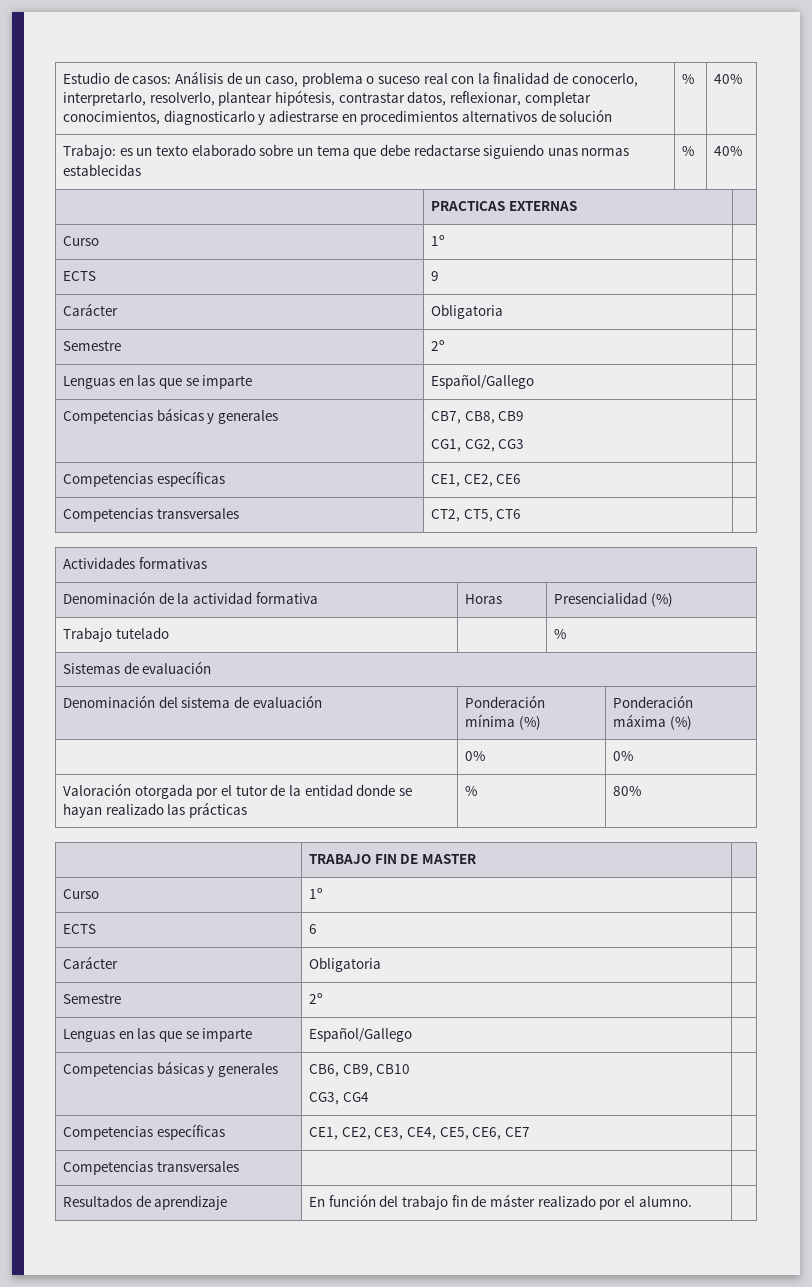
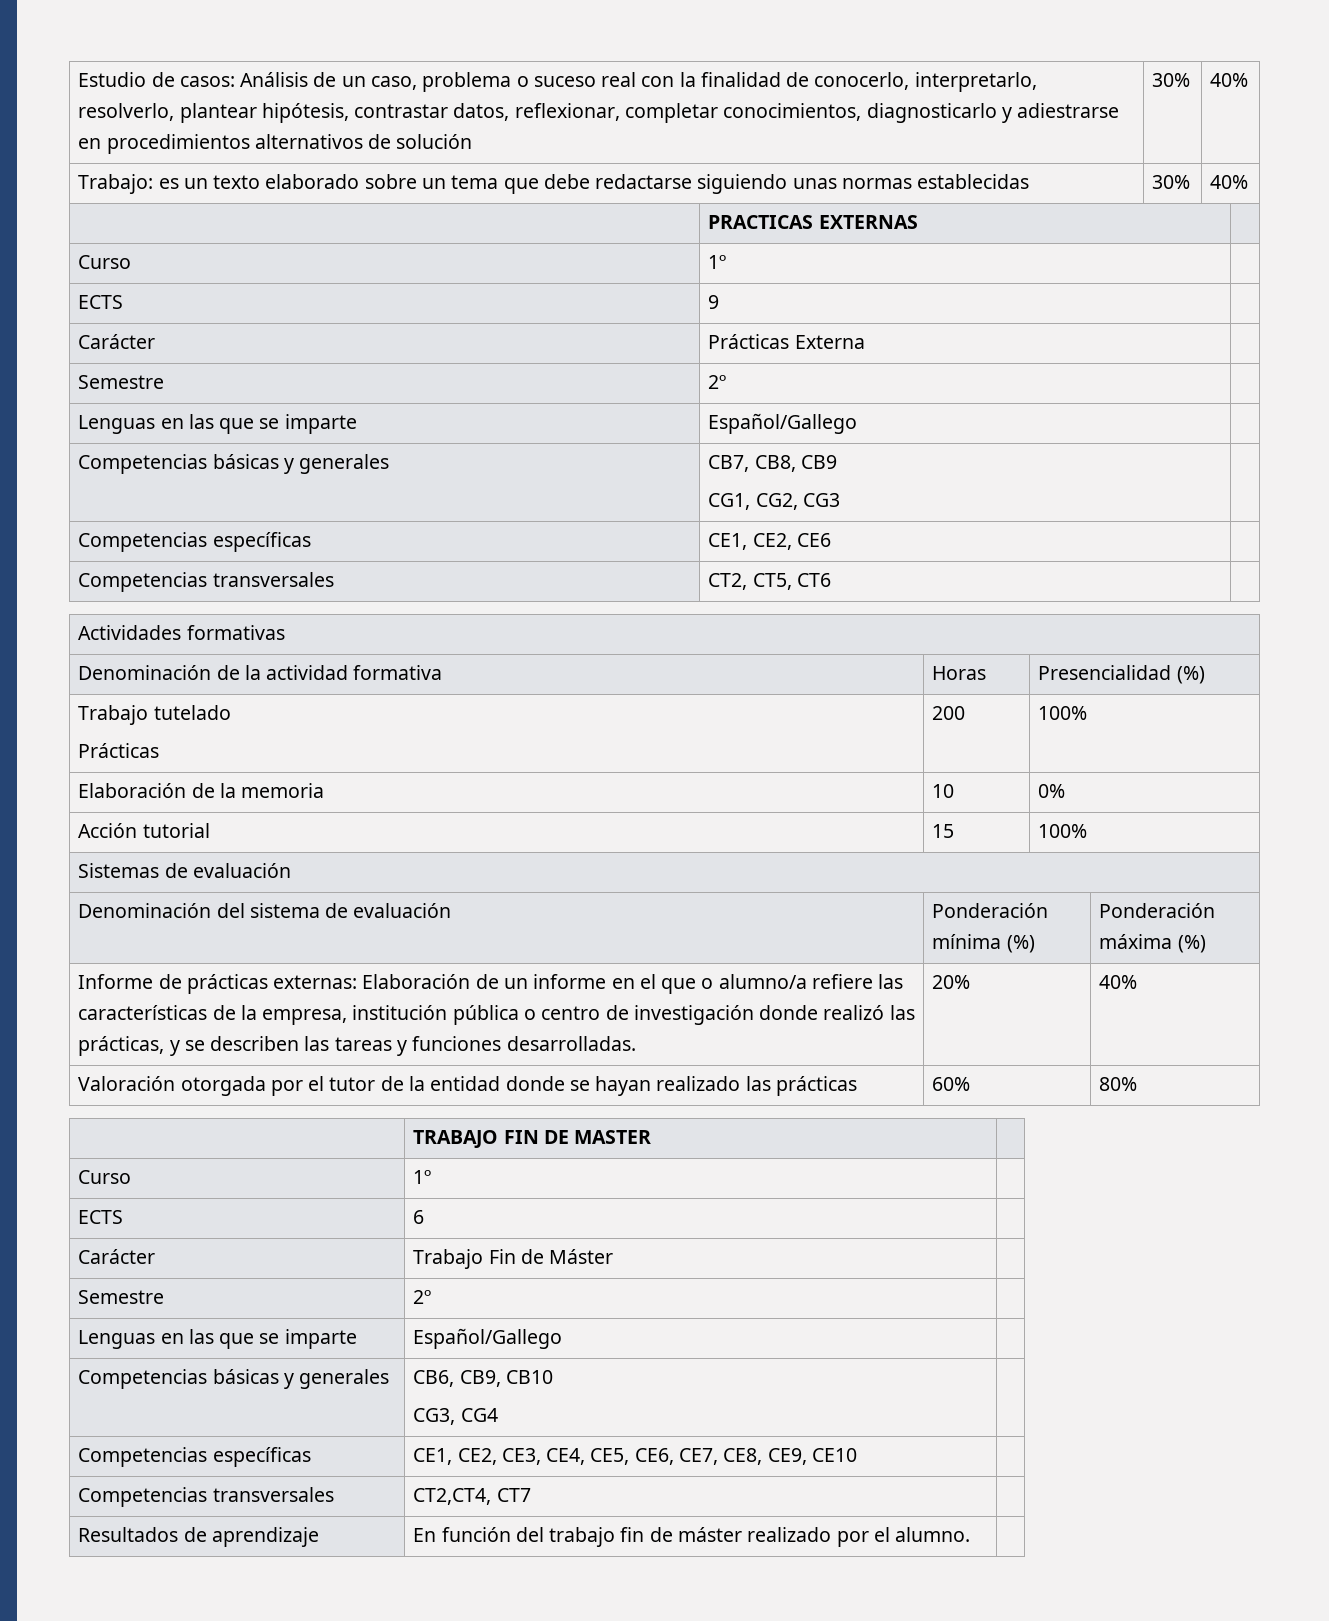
- Estudio de casos: Análisis de un caso, problema o suceso real con la finalidad de conocerlo, interpretarlo, resolverlo, plantear hipótesis, contrastar datos, reflexionar, completar conocimientos, diagnosticarlo y adiestrarse en procedimientos alternativos de solución | % | 40%
+ Estudio de casos: Análisis de un caso, problema o suceso real con la finalidad de conocerlo, interpretarlo, resolverlo, plantear hipótesis, contrastar datos, reflexionar, completar conocimientos, diagnosticarlo y adiestrarse en procedimientos alternativos de solución | 30% | 40%
- Trabajo: es un texto elaborado sobre un tema que debe redactarse siguiendo unas normas establecidas | % | 40%
+ Trabajo: es un texto elaborado sobre un tema que debe redactarse siguiendo unas normas establecidas | 30% | 40%
  ECTS | 9 |
- Carácter | Obligatoria |
+ Carácter | Prácticas Externa |
- Trabajo tutelado | | %
+ Trabajo tutelado
+ Prácticas | 200 | 100%
+ Elaboración de la memoria | 10 | 0%
+ Acción tutorial | 15 | 100%
- | 0% | 0%
+ Informe de prácticas externas: Elaboración de un informe en el que o alumno/a refiere las características de la empresa, institución pública o centro de investigación donde realizó las prácticas, y se describen las tareas y funciones desarrolladas. | 20% | 40%
- Valoración otorgada por el tutor de la entidad donde se hayan realizado las prácticas | % | 80%
+ Valoración otorgada por el tutor de la entidad donde se hayan realizado las prácticas | 60% | 80%
  ECTS | 6 |
- Carácter | Obligatoria |
+ Carácter | Trabajo Fin de Máster |
- Competencias específicas | CE1, CE2, CE3, CE4, CE5, CE6, CE7 |
- Competencias transversales | |
+ Competencias específicas | CE1, CE2, CE3, CE4, CE5, CE6, CE7, CE8, CE9, CE10 |
+ Competencias transversales | CT2,CT4, CT7 |

